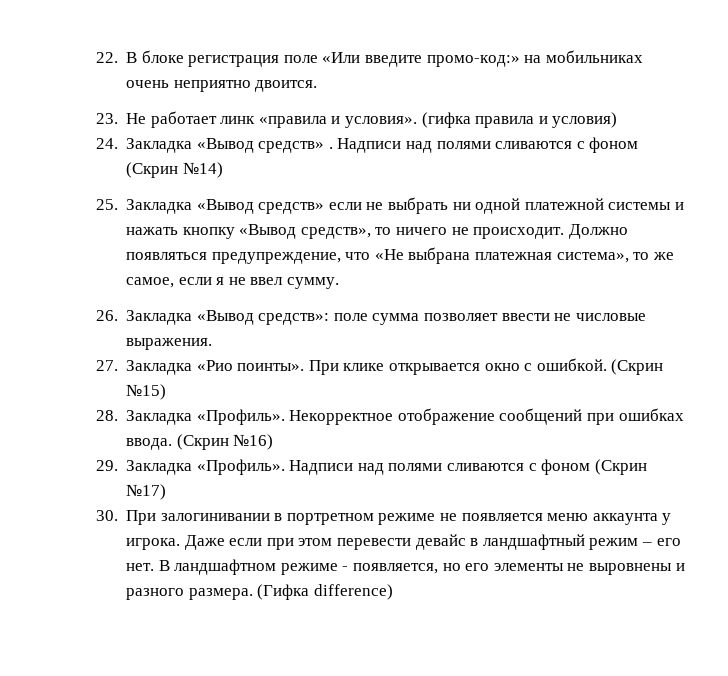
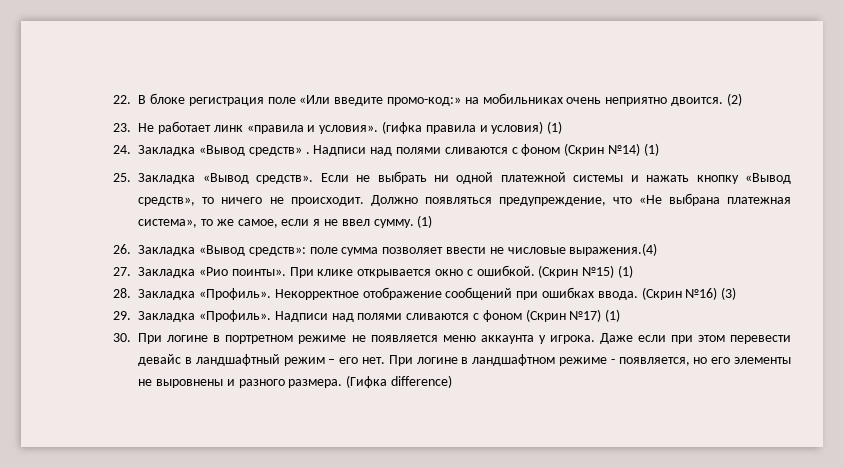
+ (2)
- (гифка правила и условия)
+ (гифка правила и условия) (1)
- Надписи над полями сливаются с фоном (Скрин №14)
+ Надписи над полями сливаются с фоном (Скрин №14) (1)
- 25. Закладка «Вывод средств» если не выбрать ни одной платежной системы и нажать кнопку «Вывод средств», то ничего не происходит.
+ 25. Закладка «Вывод средств». Если не выбрать ни одной платежной системы и нажать кнопку «Вывод средств», то ничего не происходит.
- Должно появляться предупреждение, что «Не выбрана платежная система», то же самое, если я не ввел сумму.
+ Должно появляться предупреждение, что «Не выбрана платежная система», то же самое, если я не ввел сумму. (1)
- 26. Закладка «Вывод средств»: поле сумма позволяет ввести не числовые выражения.
+ 26. Закладка «Вывод средств»: поле сумма позволяет ввести не числовые выражения.(4)
- (Скрин №15)
+ (Скрин №15) (1)
- (Скрин №16)
+ (Скрин №16) (3)
- Надписи над полями сливаются с фоном (Скрин №17)
+ Надписи над полями сливаются с фоном (Скрин №17) (1)
- 30. При залогинивании в портретном режиме не появляется меню аккаунта у игрока.
+ 30. При логине в портретном режиме не появляется меню аккаунта у игрока.
- В ландшафтном режиме - появляется, но его элементы не выровнены и разного размера.
+ При логине в ландшафтном режиме - появляется, но его элементы не выровнены и разного размера.

